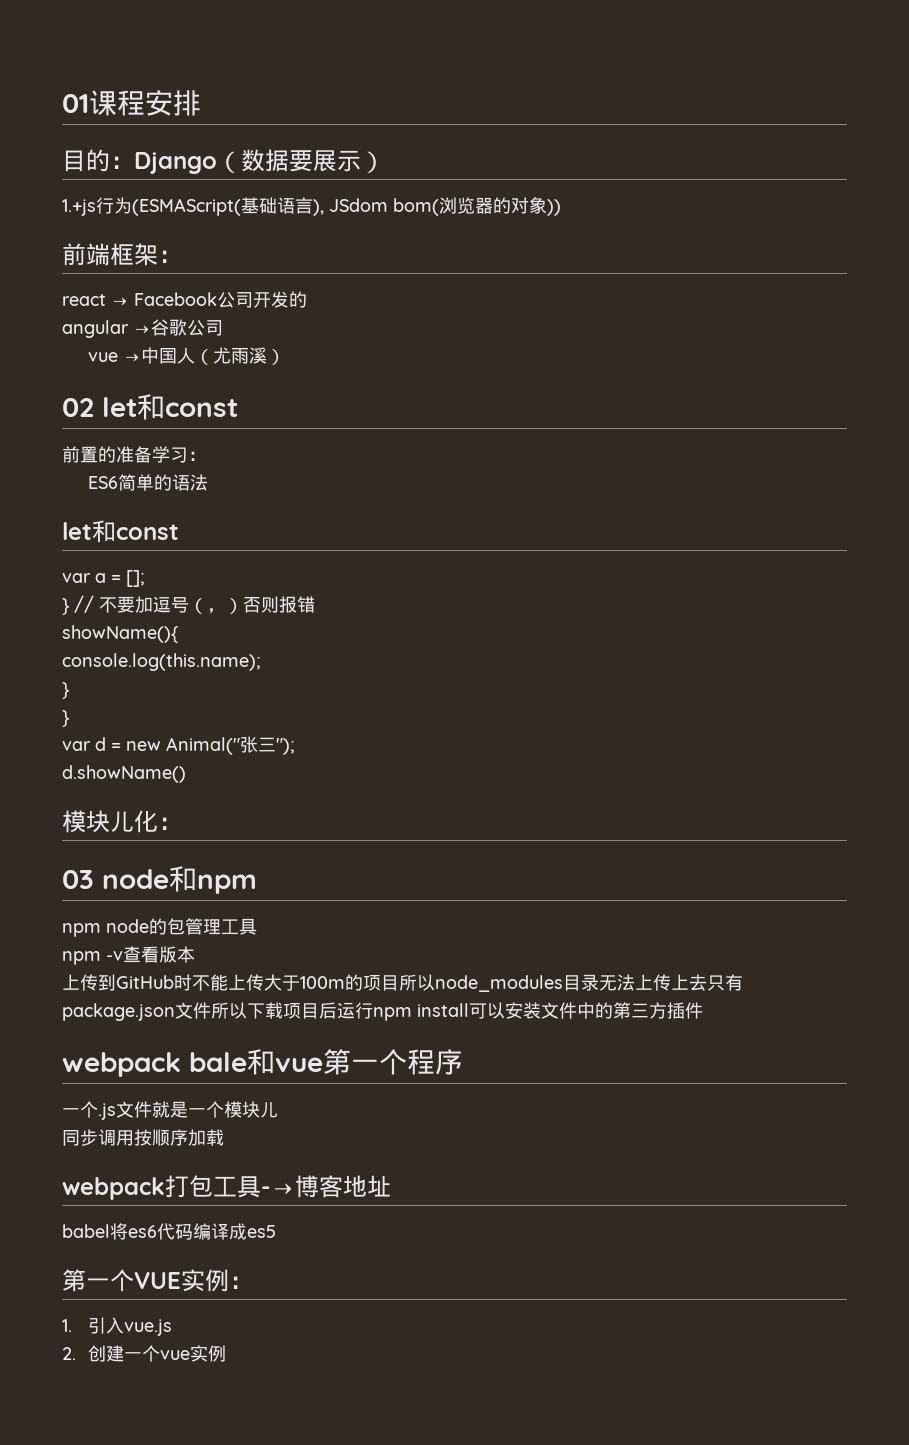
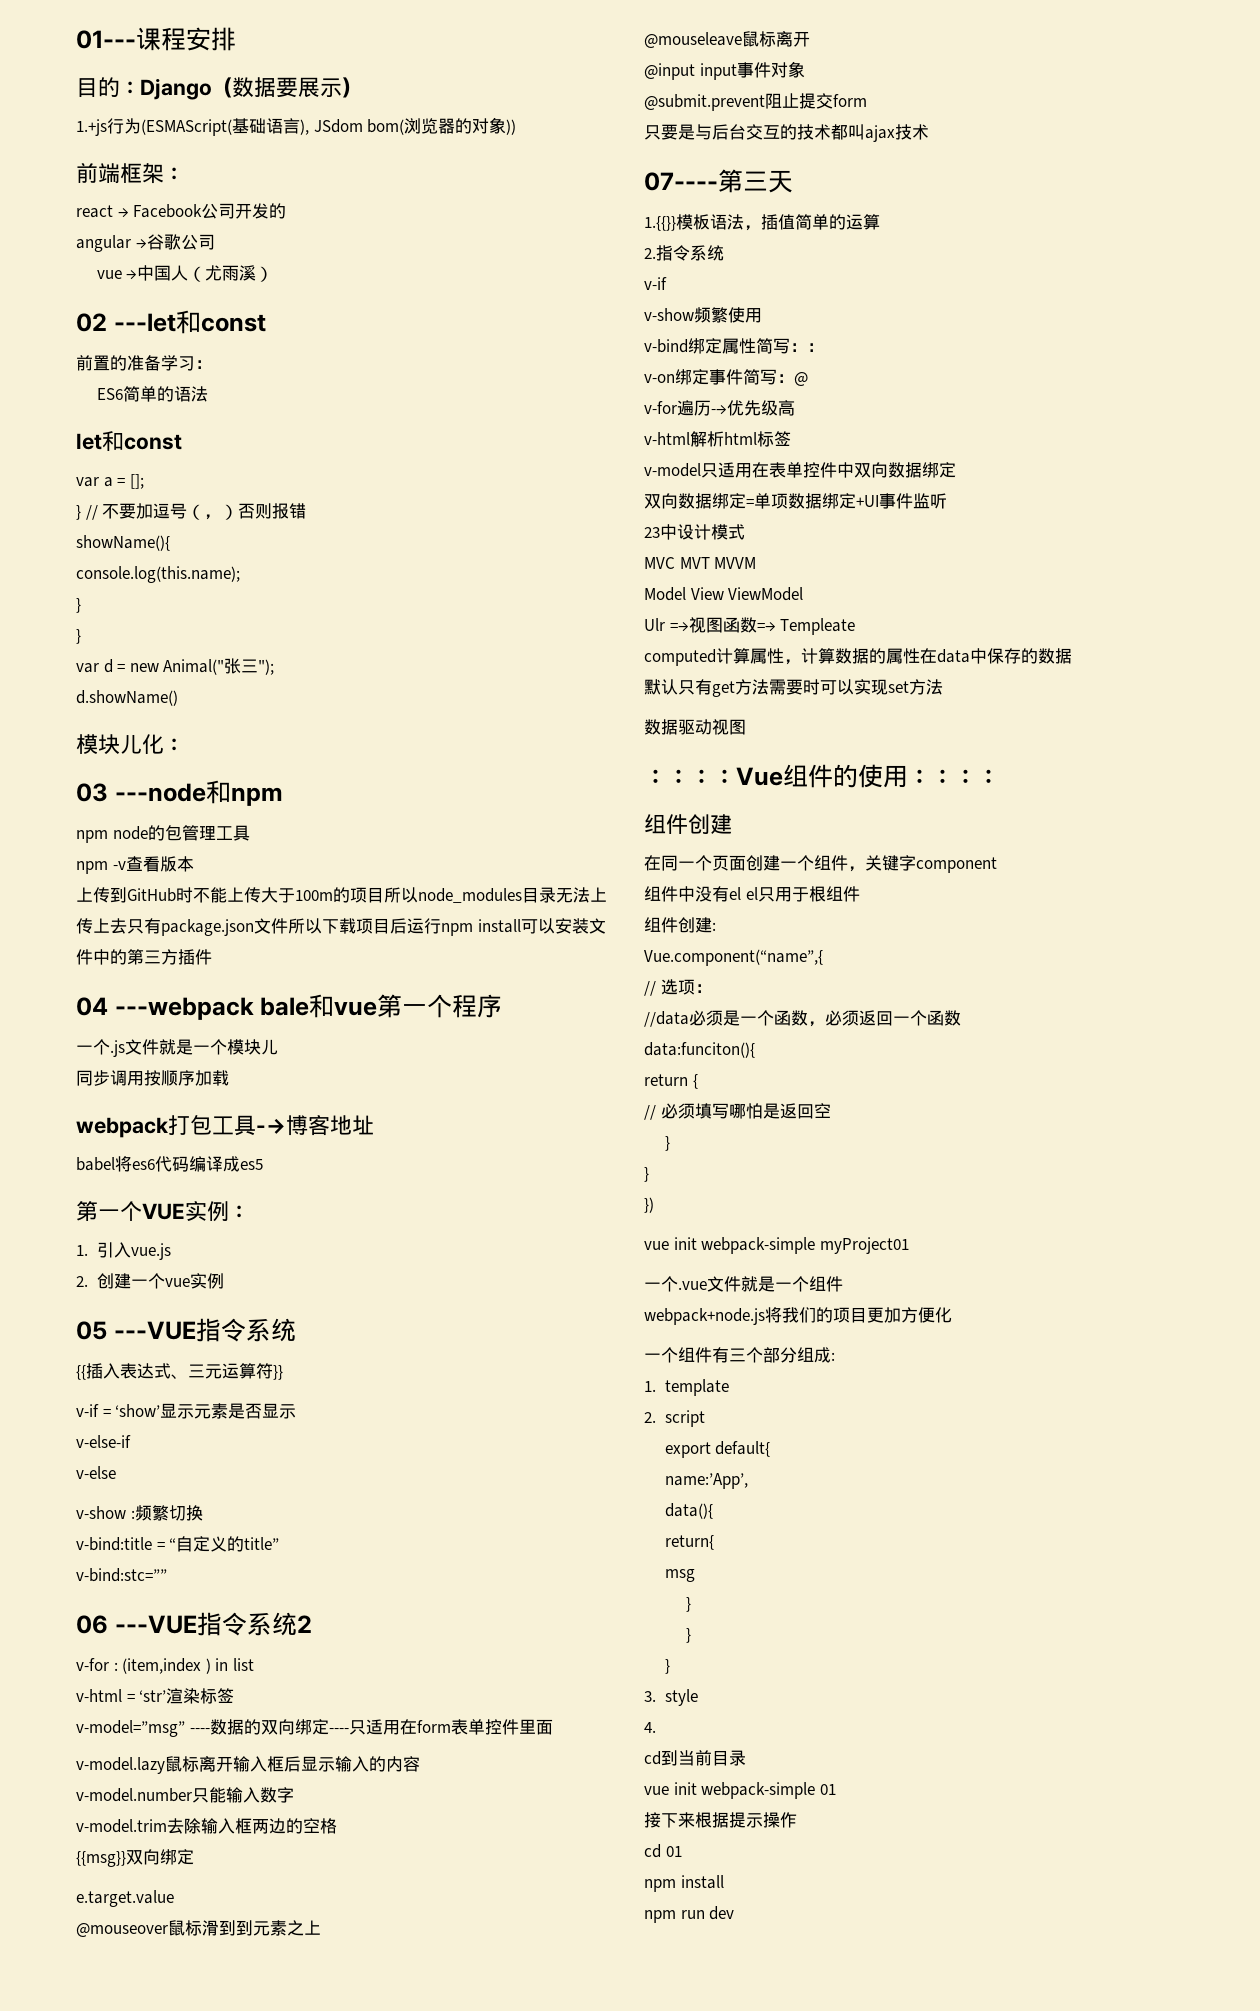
- 01课程安排
+ 01---课程安排
- 02 let和const
+ 02 ---let和const
- 03 node和npm
+ 03 ---node和npm
- webpack bale和vue第一个程序
+ 04 ---webpack bale和vue第一个程序
+ 05 ---VUE指令系统
+ {{插入表达式、三元运算符}}
+ v-if = ‘show’显示元素是否显示
+ v-else-if
+ v-else
+ v-show :频繁切换
+ v-bind:title = “自定义的title”
+ v-bind:stc=””
+ 06 ---VUE指令系统2
+ v-for : (item,index ) in list
+ v-html = ‘str’渲染标签
+ v-model=”msg” ----数据的双向绑定----只适用在form表单控件里面
+ v-model.lazy鼠标离开输入框后显示输入的内容
+ v-model.number只能输入数字
+ v-model.trim去除输入框两边的空格
+ {{msg}}双向绑定
+ e.target.value
+ @mouseover鼠标滑到到元素之上
+ @mouseleave鼠标离开
+ @input input事件对象
+ @submit.prevent阻止提交form
+ 只要是与后台交互的技术都叫ajax技术
+ 07----第三天
+ 1.{{}}模板语法，插值简单的运算
+ 2.指令系统
+ v-if
+ v-show频繁使用
+ v-bind绑定属性简写：：
+ v-on绑定事件简写：@
+ v-for遍历-→优先级高
+ v-html解析html标签
+ v-model只适用在表单控件中双向数据绑定
+ 双向数据绑定=单项数据绑定+UI事件监听
+ 23中设计模式
+ MVC MVT MVVM
+ Model View ViewModel
+ Ulr =→视图函数=→ Templeate
+ computed计算属性，计算数据的属性在data中保存的数据
+ 默认只有get方法需要时可以实现set方法
+ 数据驱动视图
+ ：：：：Vue组件的使用：：：：
+ 组件创建
+ 在同一个页面创建一个组件，关键字component
+ 组件中没有el el只用于根组件
+ 组件创建:
+ Vue.component(“name”,{
+ // 选项：
+ //data必须是一个函数，必须返回一个函数
+ data:funciton(){
+ return {
+ // 必须填写哪怕是返回空
+ }
+ }
+ })
+ vue init webpack-simple myProject01
+ 一个.vue文件就是一个组件
+ webpack+node.js将我们的项目更加方便化
+ 一个组件有三个部分组成:
+ 1. template
+ 2. script
+ export default{
+ name:’App’,
+ data(){
+ return{
+ msg
+ }
+ }
+ }
+ 3. style
+ 4.
+ cd到当前目录
+ vue init webpack-simple 01
+ 接下来根据提示操作
+ cd 01
+ npm install
+ npm run dev

